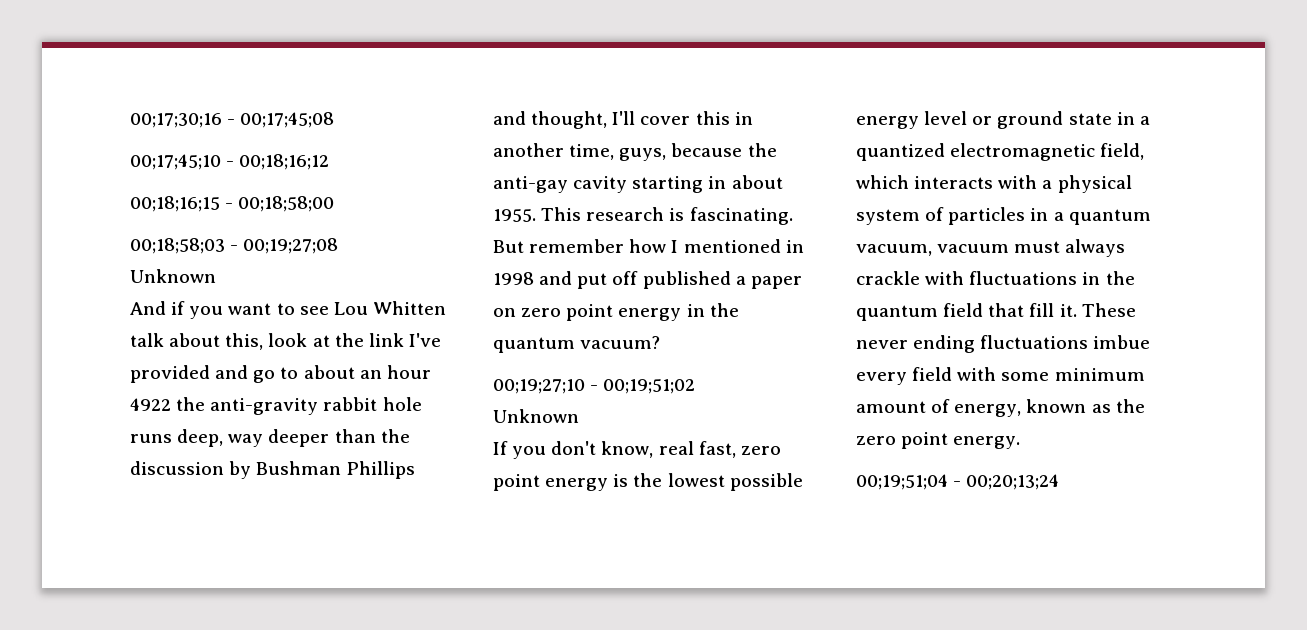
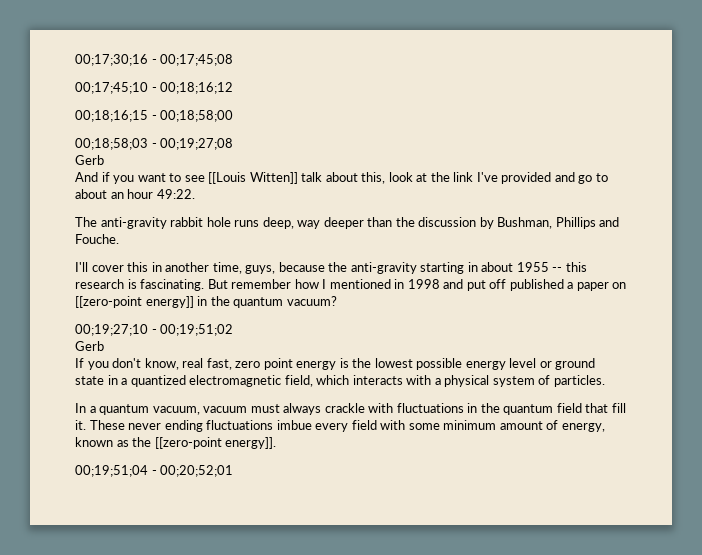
  00;18;58;03 - 00;19;27;08
- Unknown
+ Gerb
- And if you want to see Lou Whitten talk about this, look at the link I've provided and go to about an hour 4922 the anti-gravity rabbit hole runs deep, way deeper than the discussion by Bushman Phillips and thought, I'll cover this in another time, guys, because the anti-gay cavity starting in about 1955. This research is fascinating.
+ And if you want to see [[Louis Witten]] talk about this, look at the link I've provided and go to about an hour 49:22.
+ The anti-gravity rabbit hole runs deep, way deeper than the discussion by Bushman, Phillips and Fouche.
+ I'll cover this in another time, guys, because the anti-gravity starting in about 1955 -- this research is fascinating.
- But remember how I mentioned in 1998 and put off published a paper on zero point energy in the quantum vacuum?
+ But remember how I mentioned in 1998 and put off published a paper on [[zero-point energy]] in the quantum vacuum?
  00;19;27;10 - 00;19;51;02
- Unknown
+ Gerb
- If you don't know, real fast, zero point energy is the lowest possible energy level or ground state in a quantized electromagnetic field, which interacts with a physical system of particles in a quantum vacuum, vacuum must always crackle with fluctuations in the quantum field that fill it.
+ If you don't know, real fast, zero point energy is the lowest possible energy level or ground state in a quantized electromagnetic field, which interacts with a physical system of particles.
+ In a quantum vacuum, vacuum must always crackle with fluctuations in the quantum field that fill it.
- These never ending fluctuations imbue every field with some minimum amount of energy, known as the zero point energy.
+ These never ending fluctuations imbue every field with some minimum amount of energy, known as the [[zero-point energy]].
- 00;19;51;04 - 00;20;13;24
+ 00;19;51;04 - 00;20;52;01

